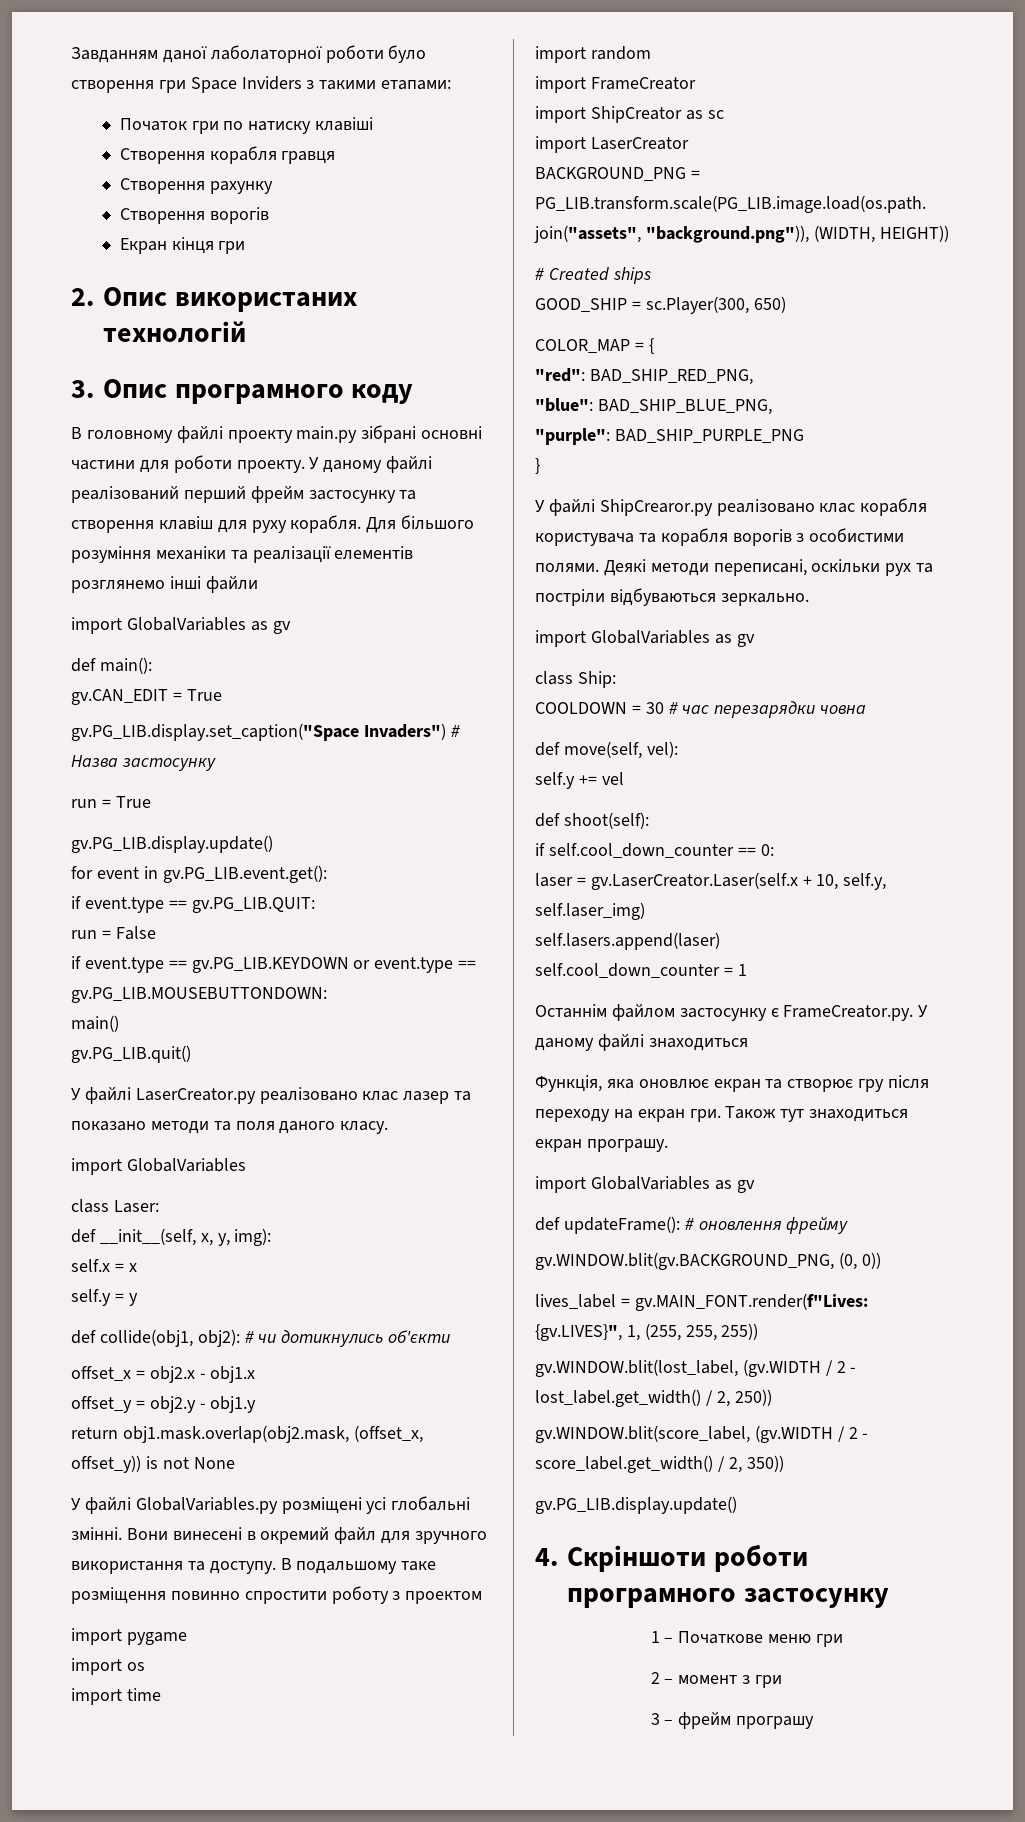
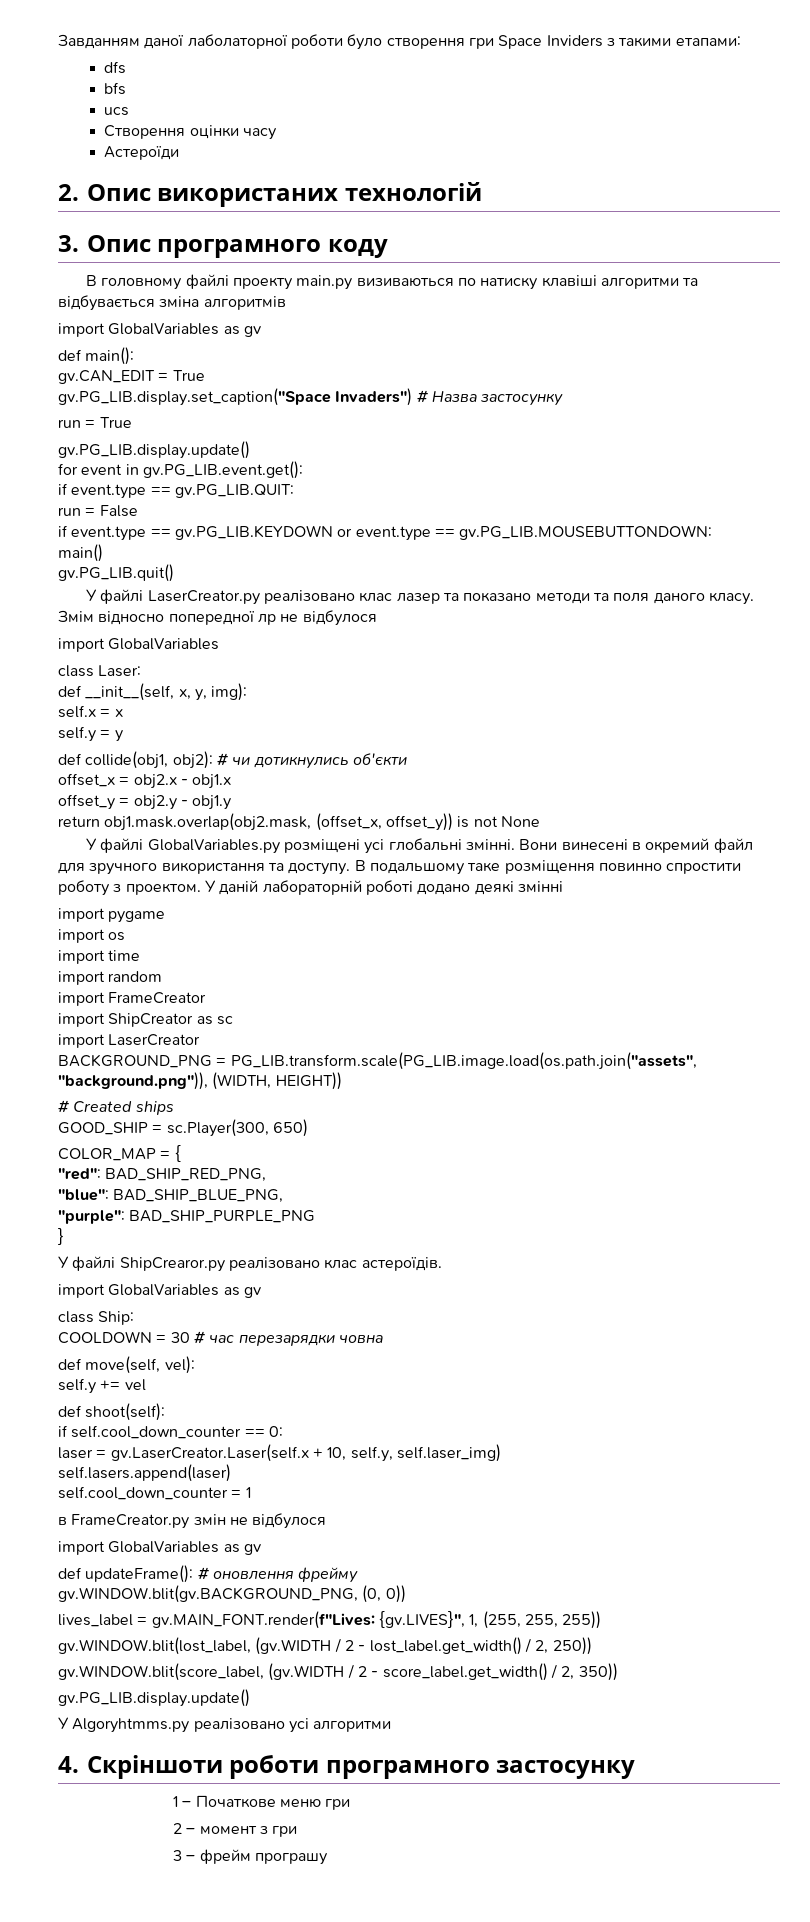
- Початок гри по натиску клавіші
- Створення корабля гравця
- Створення рахунку
- Створення ворогів
- Екран кінця гри
+ dfs
+ bfs
+ ucs
+ Створення оцінки часу
+ Астероїди
- В головному файлі проекту main.py зібрані основні частини для роботи проекту. У даному файлі реалізований перший фрейм застосунку та створення клавіш для руху корабля. Для більшого розуміння механіки та реалізації елементів розглянемо інші файли
+ В головному файлі проекту main.py визиваються по натиску клавіші алгоритми та відбувається зміна алгоритмів
+ Змім відносно попередної лр не відбулося
- В подальшому таке розміщення повинно спростити роботу з проектом
+ В подальшому таке розміщення повинно спростити роботу з проектом. У даній лабораторній роботі додано деякі змінні
- У файлі ShipCrearor.py реалізовано клас корабля користувача та корабля ворогів з особистими полями. Деякі методи переписані, оскільки рух та постріли відбуваються зеркально.
+ У файлі ShipCrearor.py реалізовано клас астероїдів.
- Останнім файлом застосунку є FrameCreator.py. У даному файлі знаходиться
- Функція, яка оновлює екран та створює гру після переходу на екран гри. Також тут знаходиться екран програшу.
+ в FrameCreator.py змін не відбулося
+ У Algoryhtmms.py реалізовано усі алгоритми

